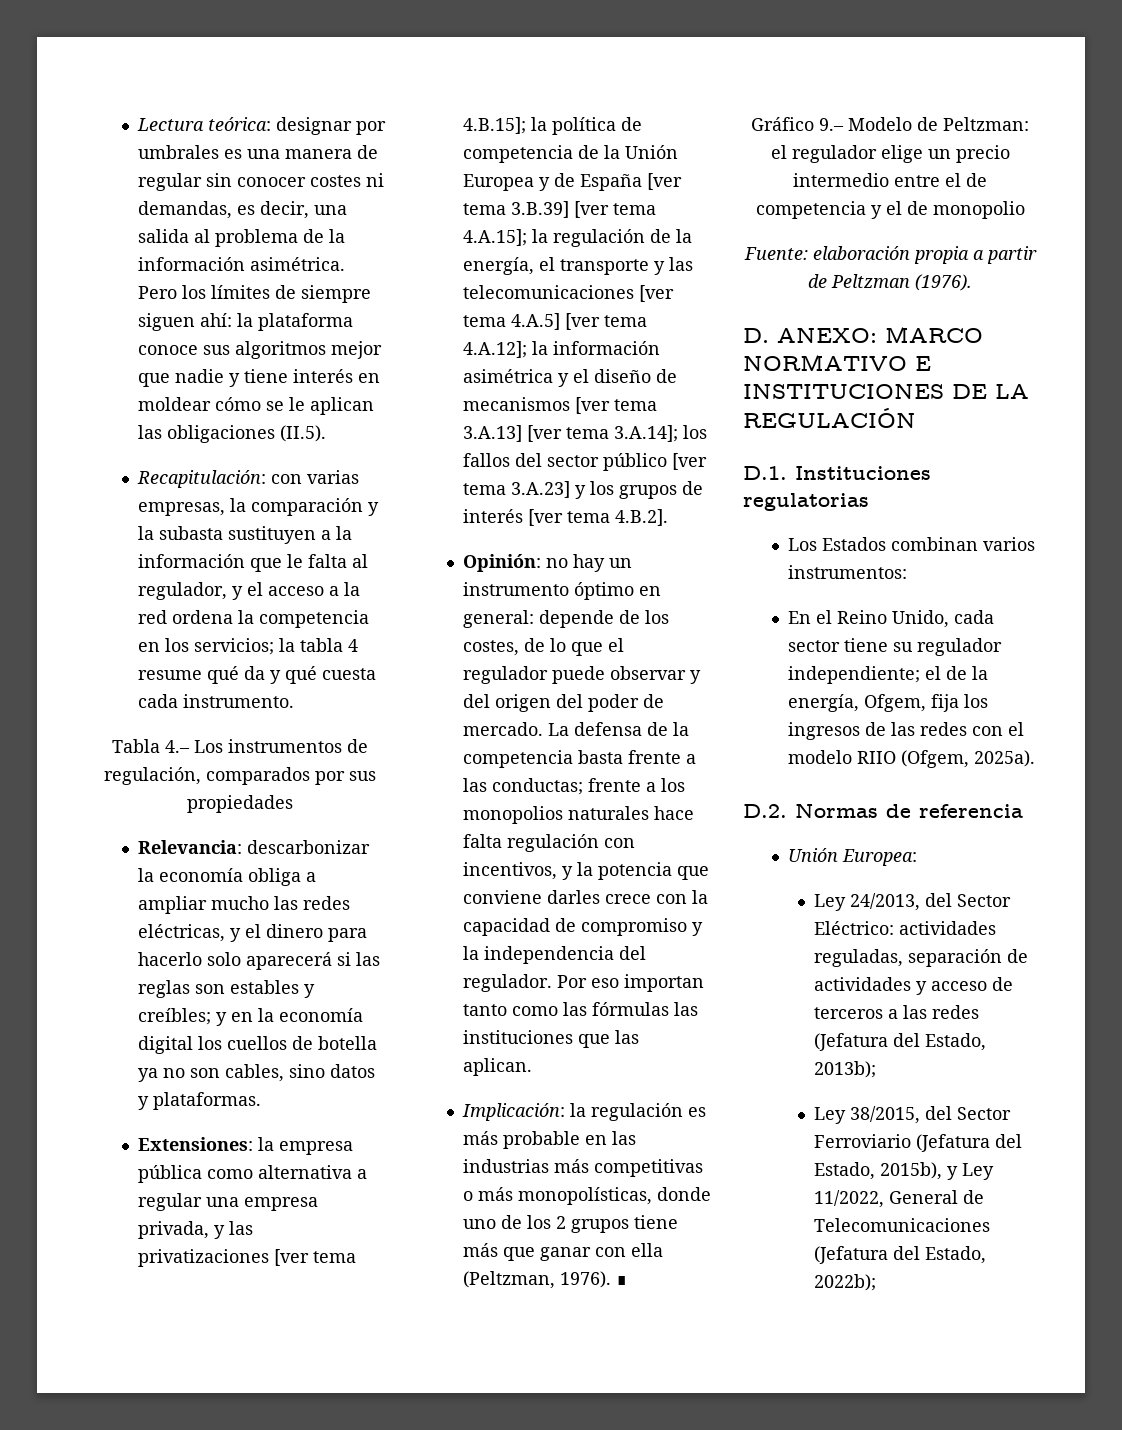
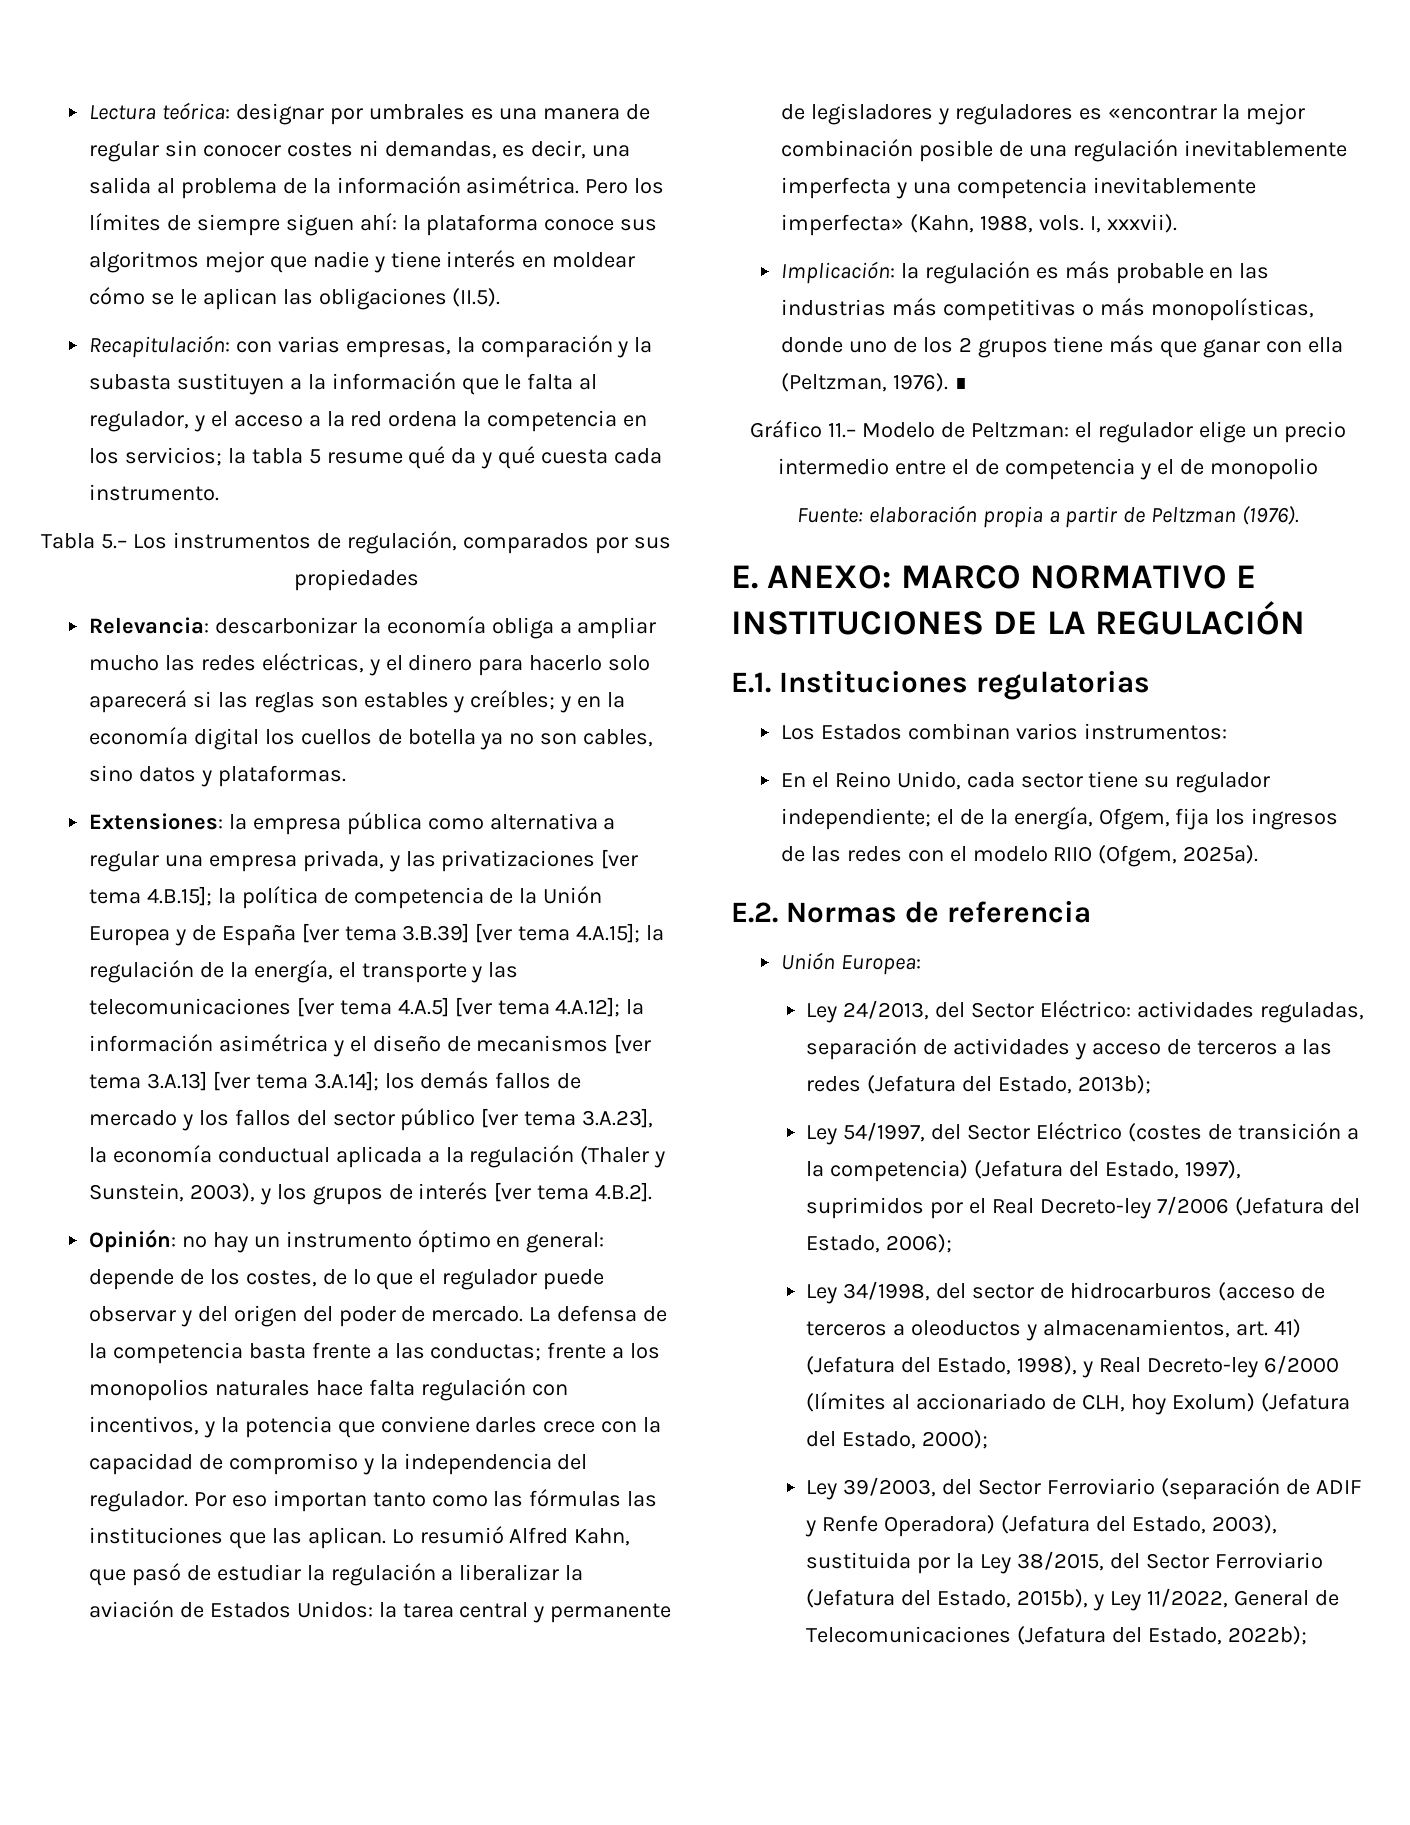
- Recapitulación: con varias empresas, la comparación y la subasta sustituyen a la información que le falta al regulador, y el acceso a la red ordena la competencia en los servicios; la tabla 4 resume qué da y qué cuesta cada instrumento.
+ Recapitulación: con varias empresas, la comparación y la subasta sustituyen a la información que le falta al regulador, y el acceso a la red ordena la competencia en los servicios; la tabla 5 resume qué da y qué cuesta cada instrumento.
- Tabla 4.– Los instrumentos de regulación, comparados por sus propiedades
+ Tabla 5.– Los instrumentos de regulación, comparados por sus propiedades
- los fallos del sector público [ver tema 3.A.23] y los grupos de interés [ver tema 4.B.2].
+ los demás fallos de mercado y los fallos del sector público [ver tema 3.A.23], la economía conductual aplicada a la regulación (Thaler y Sunstein, 2003), y los grupos de interés [ver tema 4.B.2].
+ Lo resumió Alfred Kahn, que pasó de estudiar la regulación a liberalizar la aviación de Estados Unidos: la tarea central y permanente de legisladores y reguladores es «encontrar la mejor combinación posible de una regulación inevitablemente imperfecta y una competencia inevitablemente imperfecta» (Kahn, 1988, vols. I, xxxvii).
- Gráfico 9.– Modelo de Peltzman: el regulador elige un precio intermedio entre el de competencia y el de monopolio
+ Gráfico 11.– Modelo de Peltzman: el regulador elige un precio intermedio entre el de competencia y el de monopolio
- D. ANEXO: MARCO NORMATIVO E INSTITUCIONES DE LA REGULACIÓN
+ E. ANEXO: MARCO NORMATIVO E INSTITUCIONES DE LA REGULACIÓN
- D.1. Instituciones regulatorias
+ E.1. Instituciones regulatorias
- D.2. Normas de referencia
+ E.2. Normas de referencia
- Ley 38/2015, del Sector Ferroviario (Jefatura del Estado, 2015b), y Ley 11/2022, General de Telecomunicaciones (Jefatura del Estado, 2022b);
+ Ley 54/1997, del Sector Eléctrico (costes de transición a la competencia) (Jefatura del Estado, 1997), suprimidos por el Real Decreto-ley 7/2006 (Jefatura del Estado, 2006);
+ Ley 34/1998, del sector de hidrocarburos (acceso de terceros a oleoductos y almacenamientos, art. 41) (Jefatura del Estado, 1998), y Real Decreto-ley 6/2000 (límites al accionariado de CLH, hoy Exolum) (Jefatura del Estado, 2000);
+ Ley 39/2003, del Sector Ferroviario (separación de ADIF y Renfe Operadora) (Jefatura del Estado, 2003), sustituida por la Ley 38/2015, del Sector Ferroviario (Jefatura del Estado, 2015b), y Ley 11/2022, General de Telecomunicaciones (Jefatura del Estado, 2022b);

